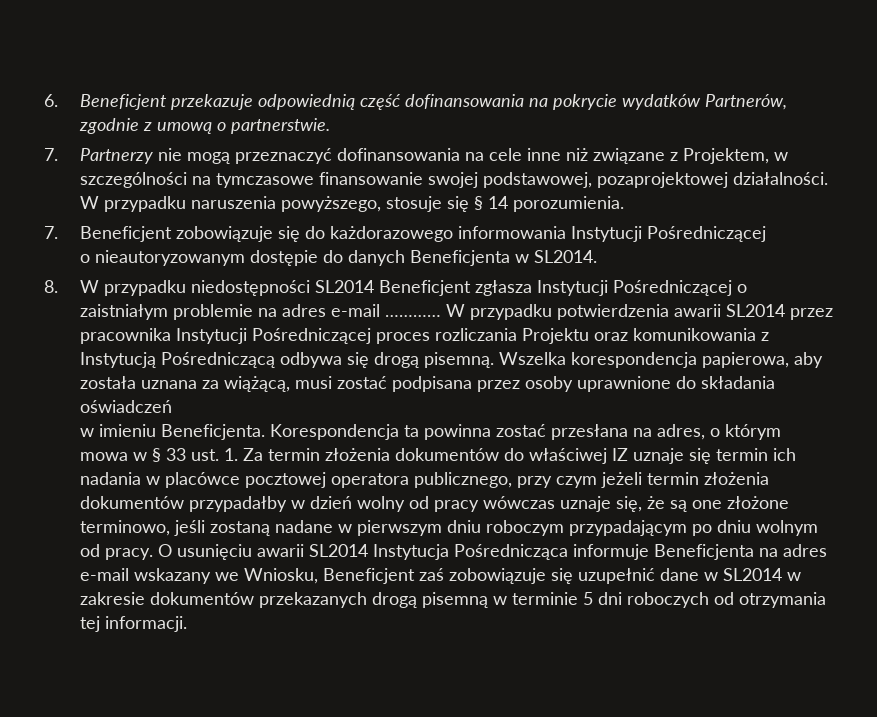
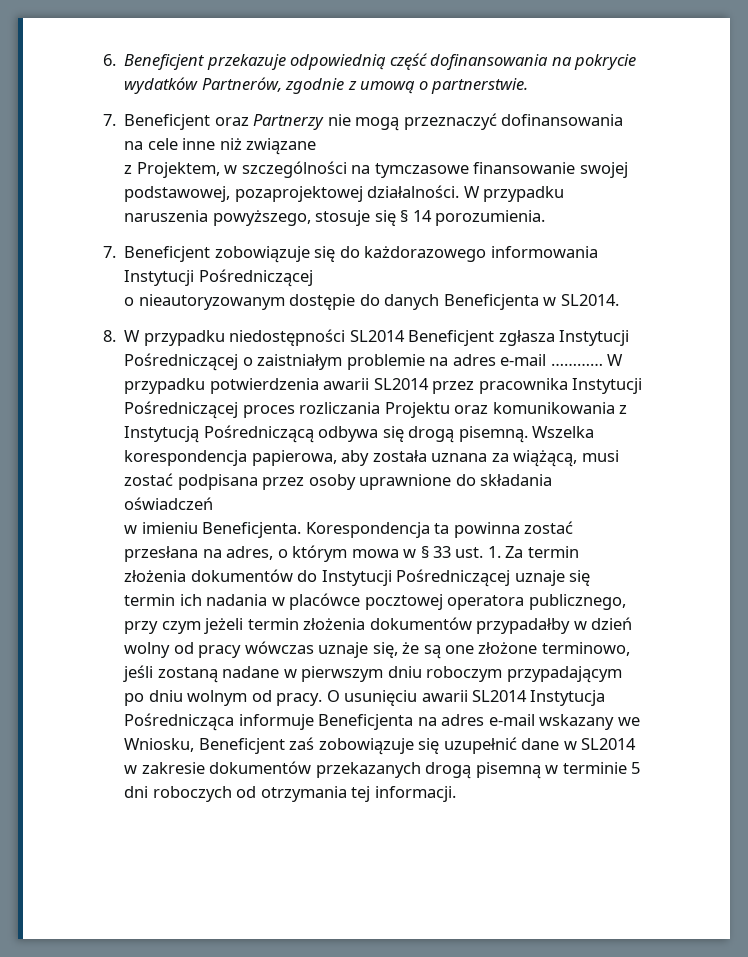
- 7. Partnerzy nie mogą przeznaczyć dofinansowania na cele inne niż związane z Projektem, w szczególności na tymczasowe finansowanie swojej podstawowej, pozaprojektowej działalności.
+ 7. Beneficjent oraz Partnerzy nie mogą przeznaczyć dofinansowania na cele inne niż związane
+ z Projektem, w szczególności na tymczasowe finansowanie swojej podstawowej, pozaprojektowej działalności.
- Korespondencja ta powinna zostać przesłana na adres, o którym mowa w § 33 ust. 1. Za termin złożenia dokumentów do właściwej IZ uznaje się termin ich nadania w placówce pocztowej operatora publicznego, przy czym jeżeli termin złożenia dokumentów przypadałby w dzień wolny od pracy wówczas uznaje się, że są one złożone terminowo, jeśli zostaną nadane w pierwszym dniu roboczym przypadającym po dniu wolnym od pracy.
+ Korespondencja ta powinna zostać przesłana na adres, o którym mowa w § 33 ust. 1. Za termin złożenia dokumentów do Instytucji Pośredniczącej uznaje się termin ich nadania w placówce pocztowej operatora publicznego, przy czym jeżeli termin złożenia dokumentów przypadałby w dzień wolny od pracy wówczas uznaje się, że są one złożone terminowo, jeśli zostaną nadane w pierwszym dniu roboczym przypadającym po dniu wolnym od pracy.

